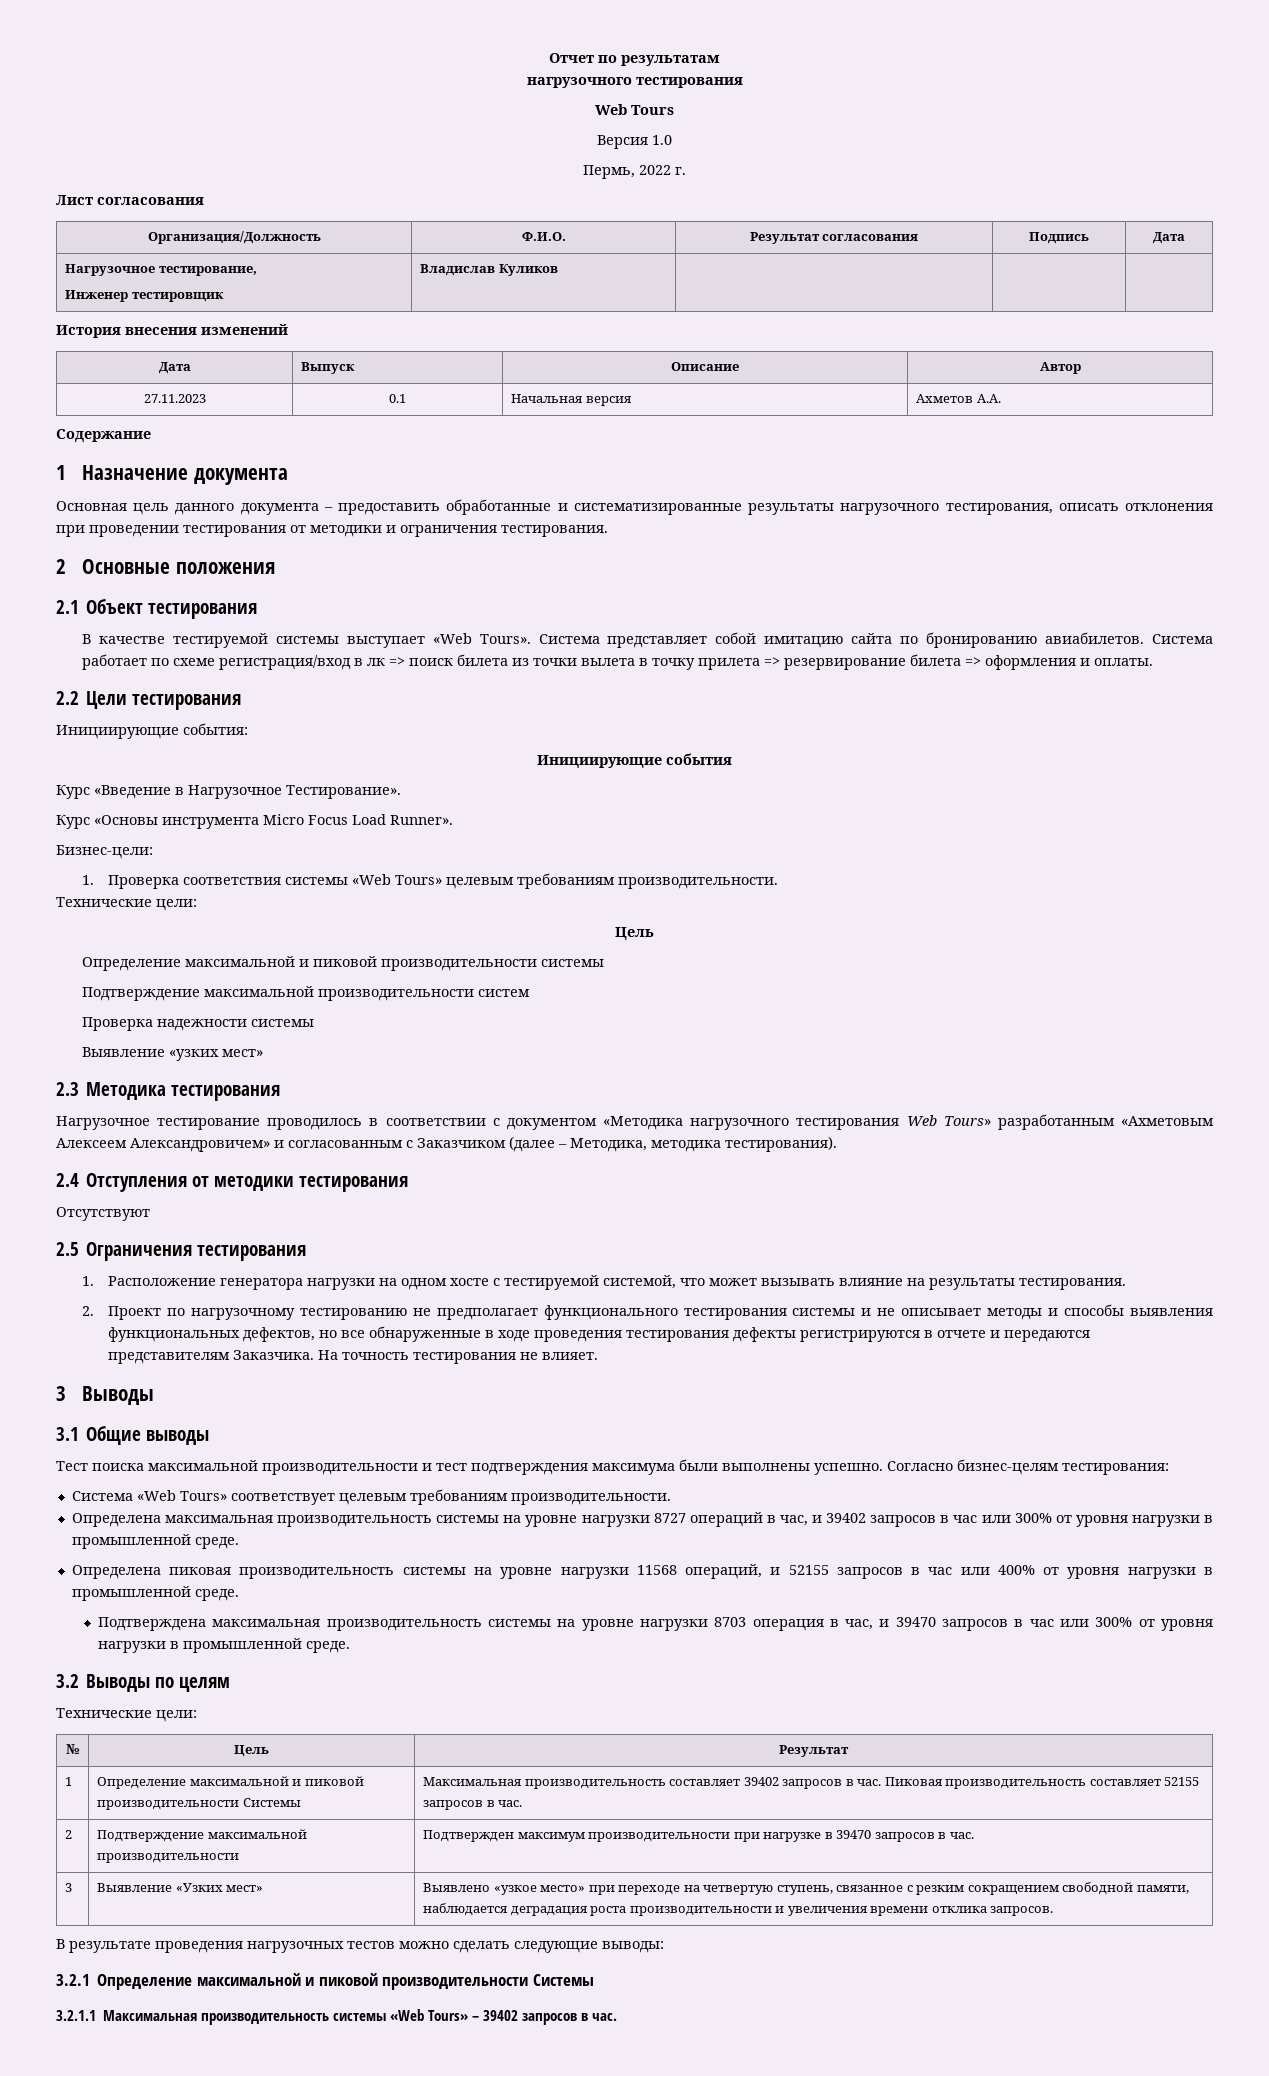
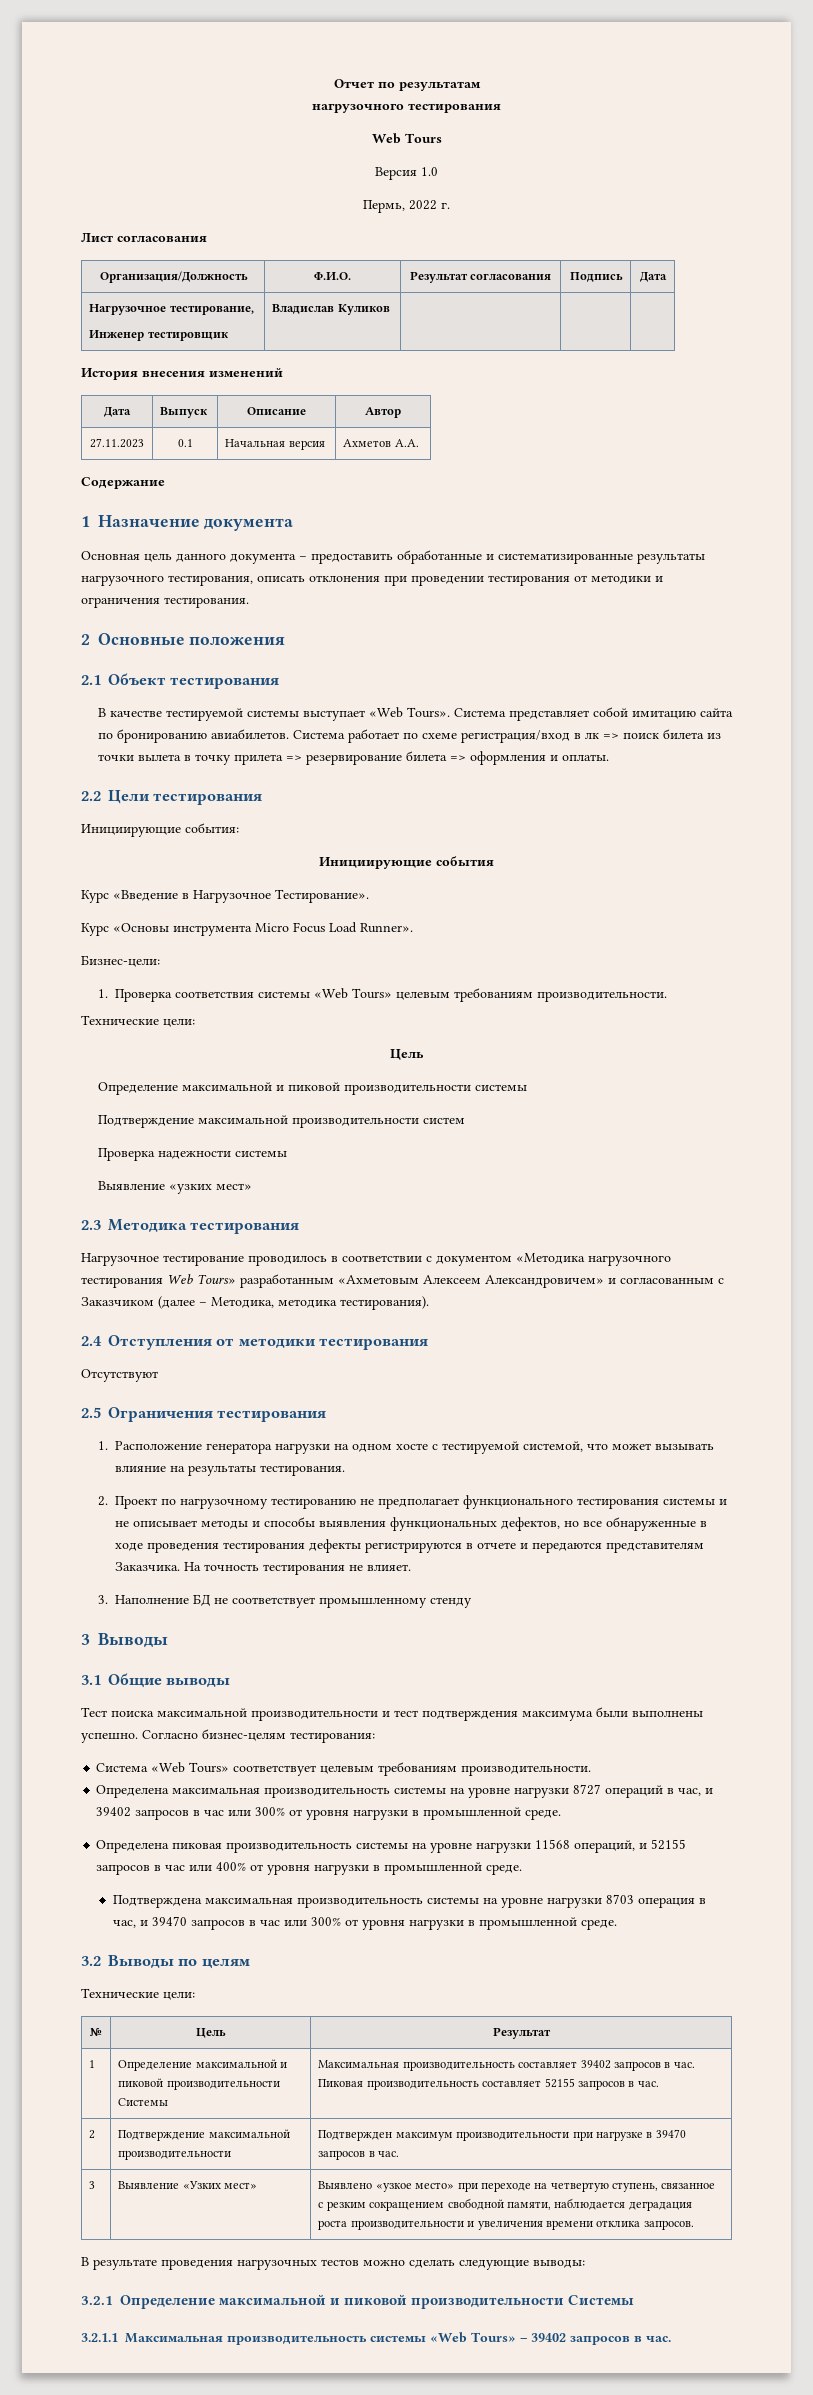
+ 3. Наполнение БД не соответствует промышленному стенду

